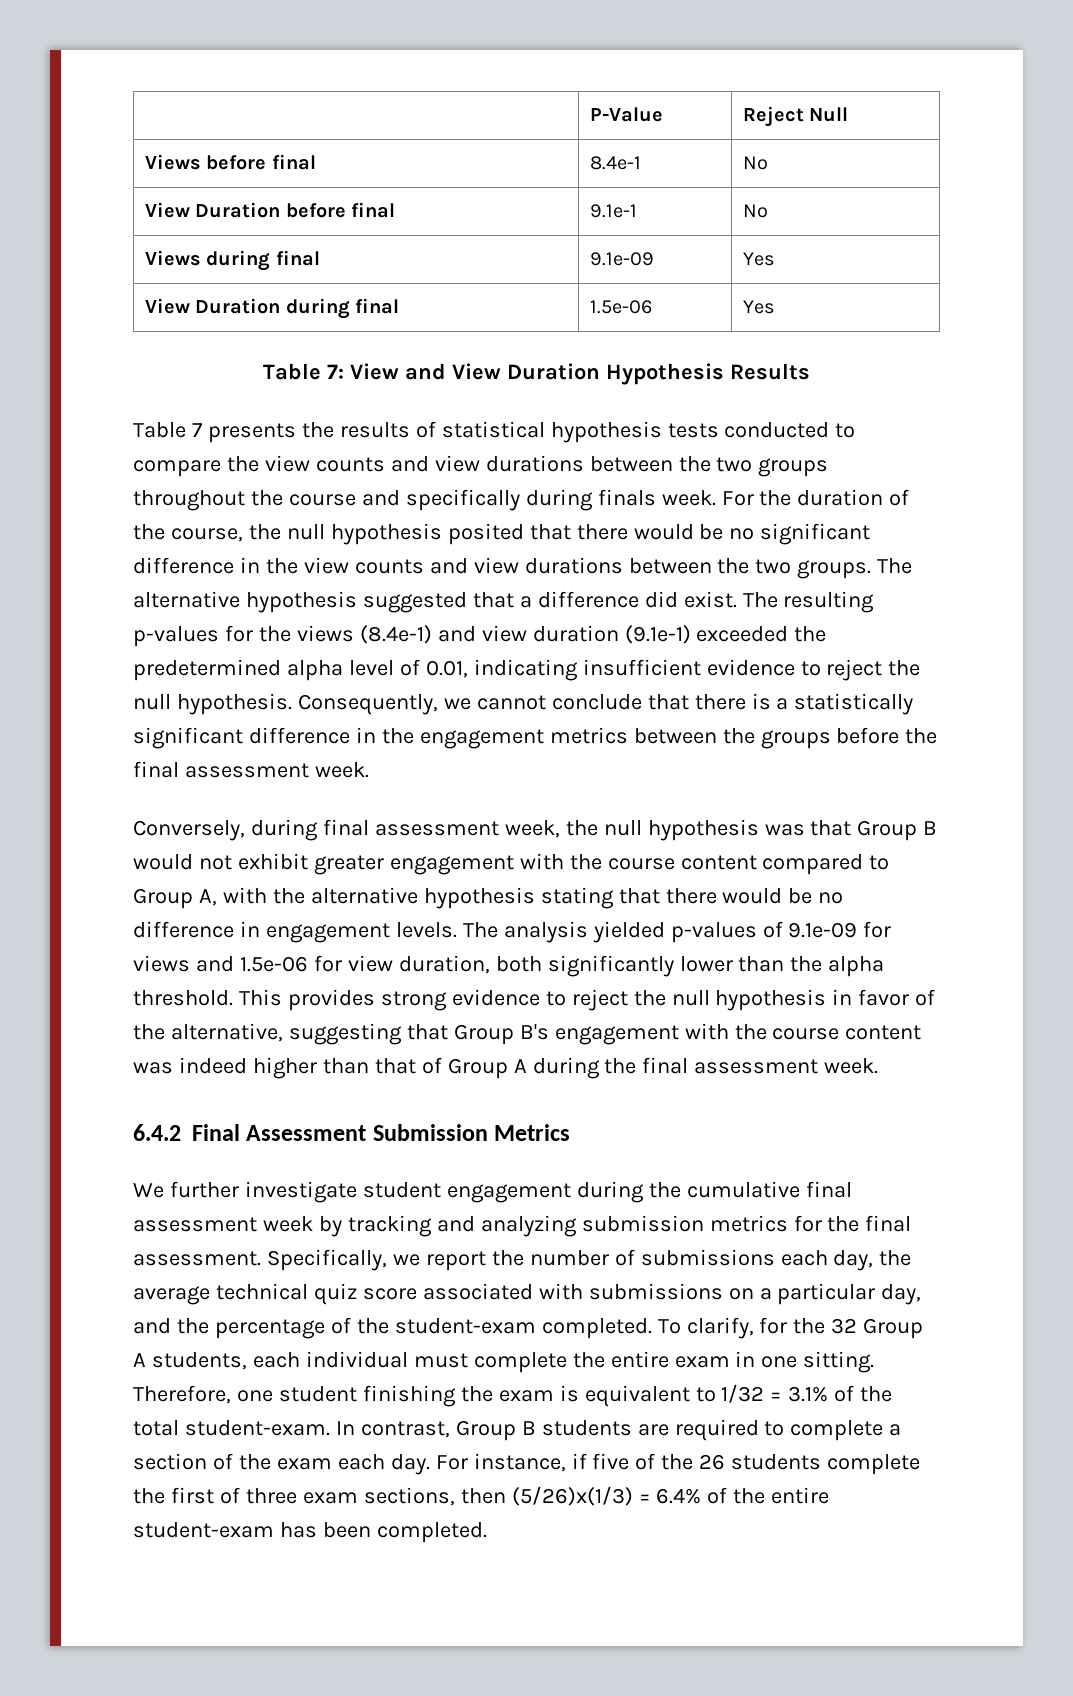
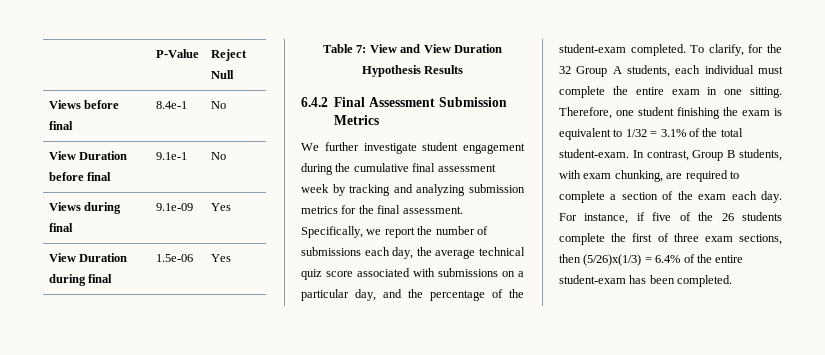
- Table 7 presents the results of statistical hypothesis tests conducted to compare the view counts and view durations between the two groups throughout the course and specifically during finals week. For the duration of the course, the null hypothesis posited that there would be no significant difference in the view counts and view durations between the two groups. The alternative hypothesis suggested that a difference did exist. The resulting p-values for the views (8.4e-1) and view duration (9.1e-1) exceeded the predetermined alpha level of 0.01, indicating insufficient evidence to reject the null hypothesis. Consequently, we cannot conclude that there is a statistically significant difference in the engagement metrics between the groups before the final assessment week.
- Conversely, during final assessment week, the null hypothesis was that Group B would not exhibit greater engagement with the course content compared to Group A, with the alternative hypothesis stating that there would be no difference in engagement levels. The analysis yielded p-values of 9.1e-09 for views and 1.5e-06 for view duration, both significantly lower than the alpha threshold. This provides strong evidence to reject the null hypothesis in favor of the alternative, suggesting that Group B's engagement with the course content was indeed higher than that of Group A during the final assessment week.
- In contrast, Group B students are required to complete a section of the exam each day.
+ In contrast, Group B students, with exam chunking, are required to complete a section of the exam each day.

